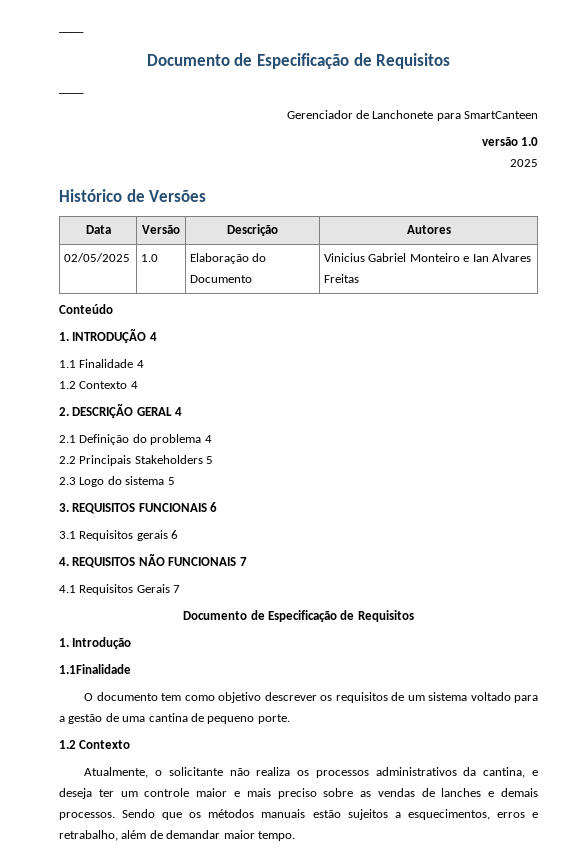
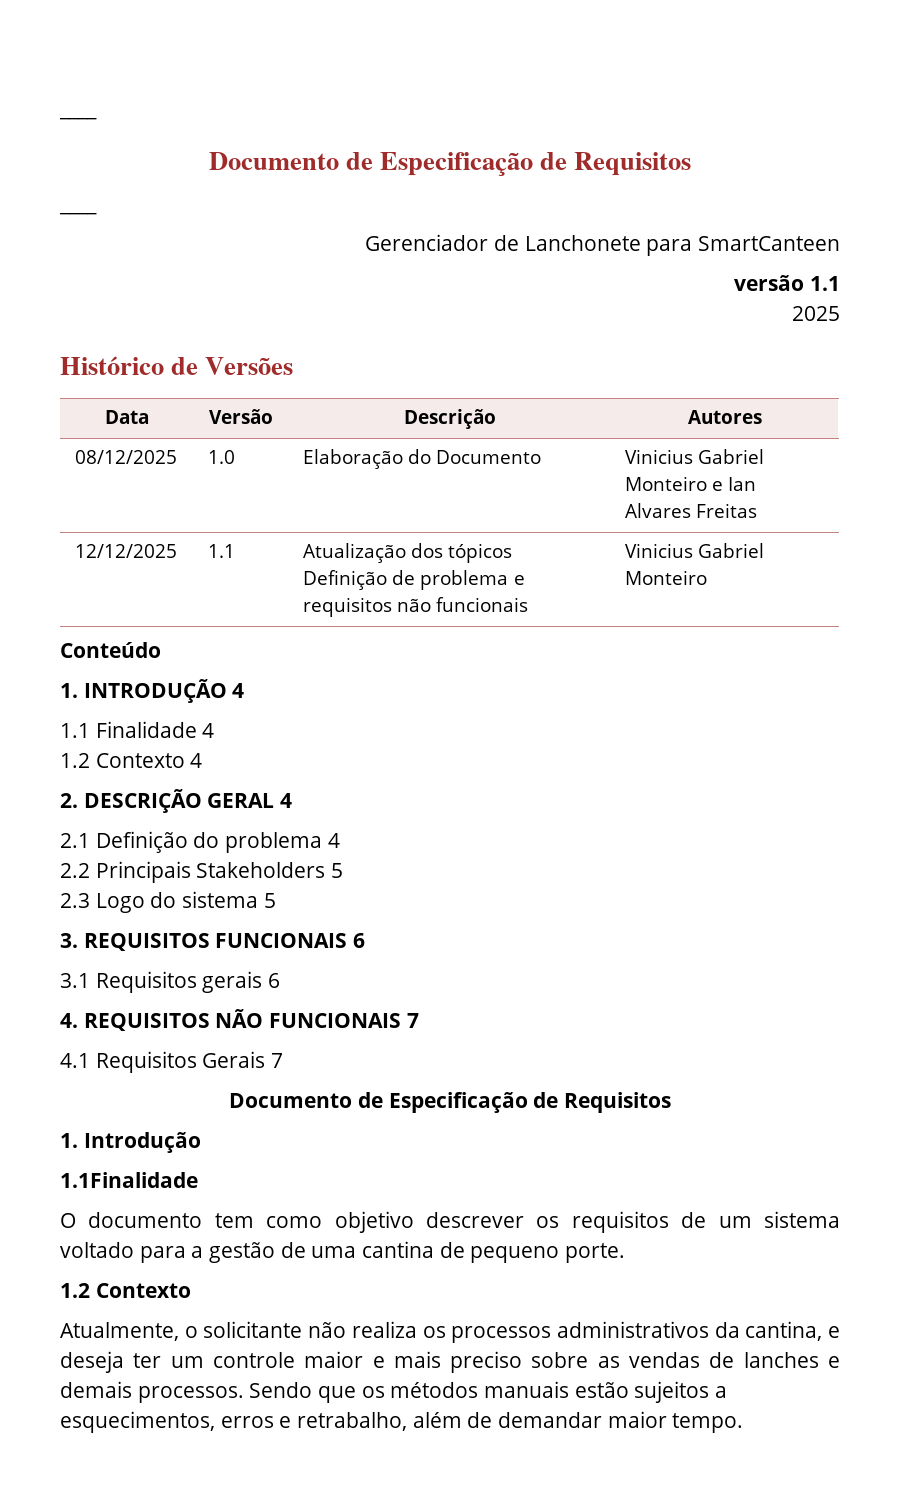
- versão 1.0
+ versão 1.1
- 02/05/2025 | 1.0 | Elaboração do Documento | Vinicius Gabriel Monteiro e Ian Alvares Freitas
+ 08/12/2025 | 1.0 | Elaboração do Documento | Vinicius Gabriel Monteiro e Ian Alvares Freitas
+ 12/12/2025 | 1.1 | Atualização dos tópicos Definição de problema e requisitos não funcionais | Vinicius Gabriel Monteiro

